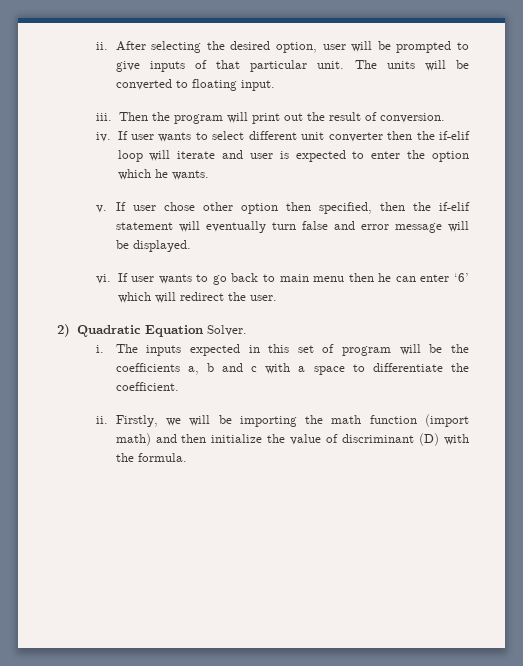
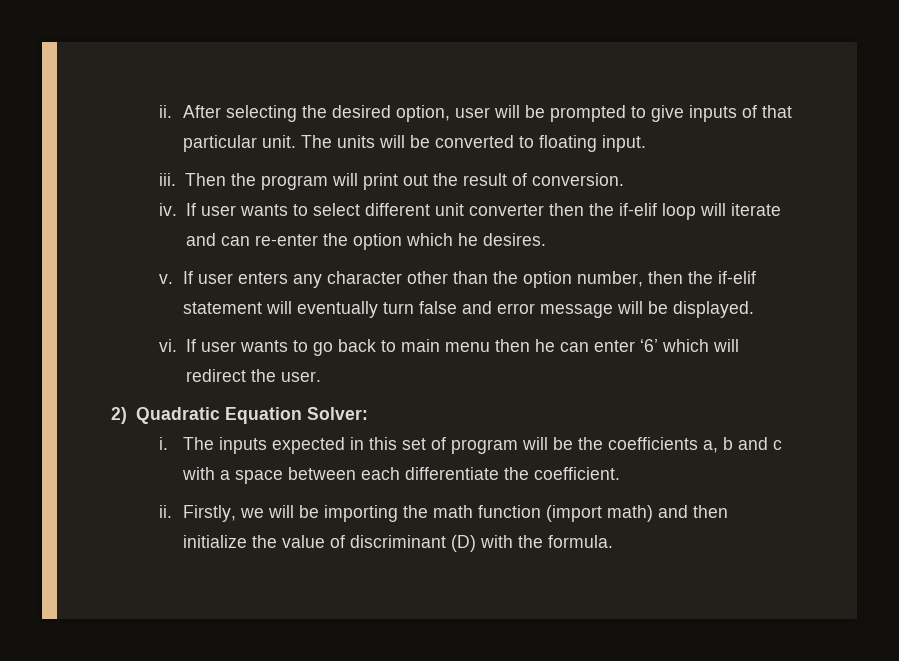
- If user wants to select different unit converter then the if-elif loop will iterate and user is expected to enter the option which he wants.
+ If user wants to select different unit converter then the if-elif loop will iterate and can re-enter the option which he desires.
- If user chose other option then specified, then the if-elif statement will eventually turn false and error message will be displayed.
+ If user enters any character other than the option number, then the if-elif statement will eventually turn false and error message will be displayed.
- 2) Quadratic Equation Solver.
+ 2) Quadratic Equation Solver:
- The inputs expected in this set of program will be the coefficients a, b and c with a space to differentiate the coefficient.
+ The inputs expected in this set of program will be the coefficients a, b and c with a space between each differentiate the coefficient.

